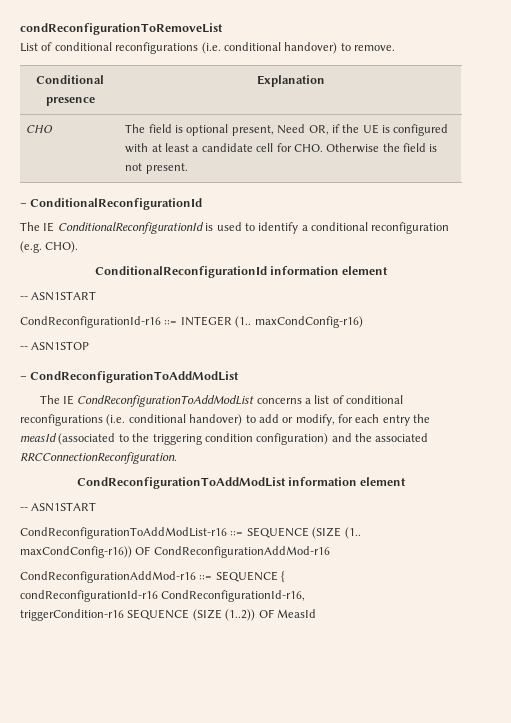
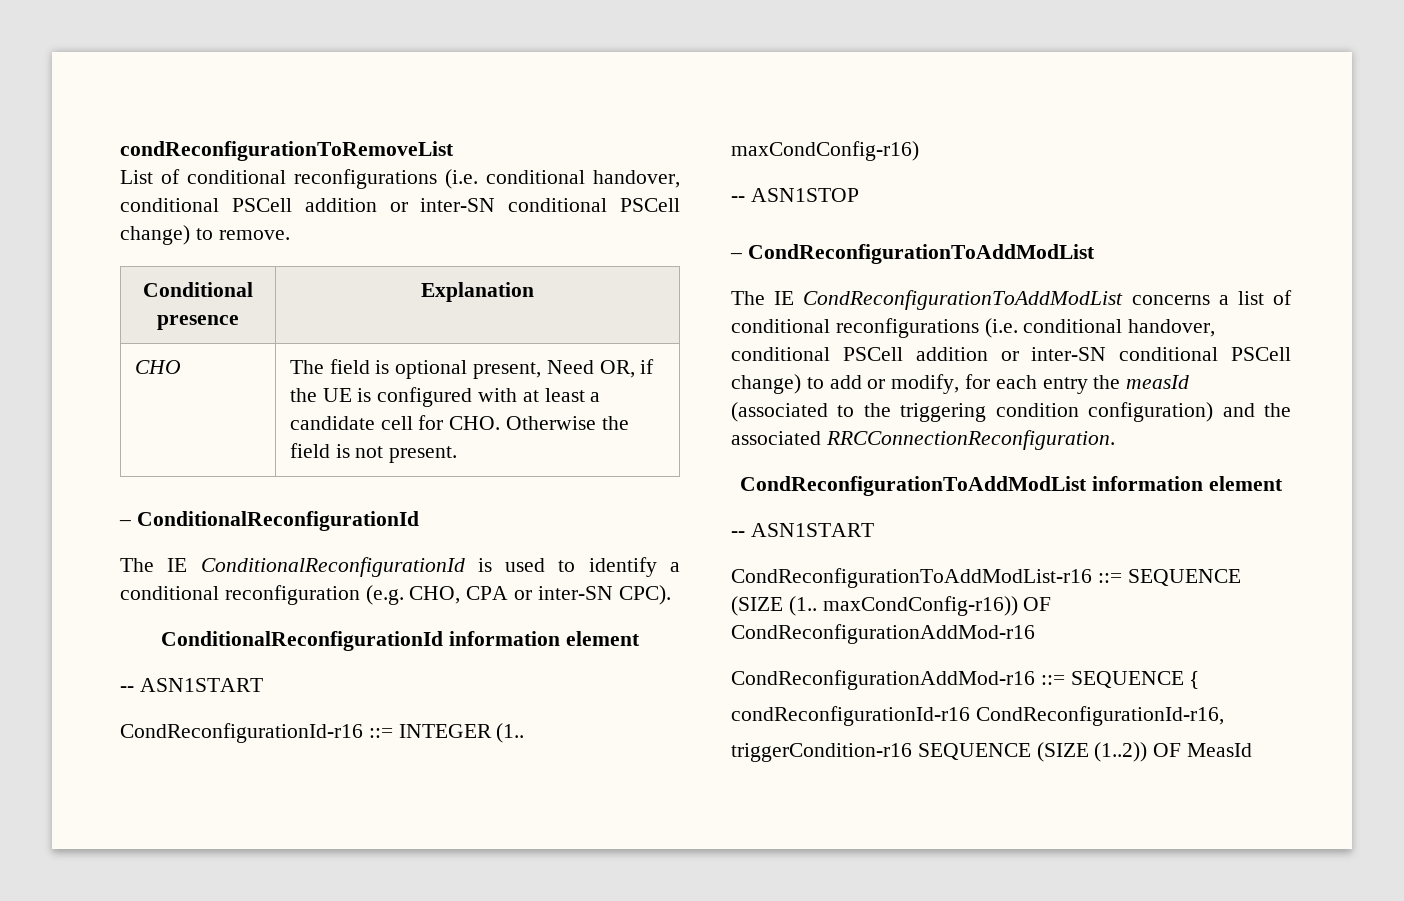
- List of conditional reconfigurations (i.e. conditional handover) to remove.
+ List of conditional reconfigurations (i.e. conditional handover, conditional PSCell addition or inter-SN conditional PSCell change) to remove.
- The IE ConditionalReconfigurationId is used to identify a conditional reconfiguration (e.g. CHO).
+ The IE ConditionalReconfigurationId is used to identify a conditional reconfiguration (e.g. CHO, CPA or inter-SN CPC).
- The IE CondReconfigurationToAddModList concerns a list of conditional reconfigurations (i.e. conditional handover) to add or modify, for each entry the measId (associated to the triggering condition configuration) and the associated RRCConnectionReconfiguration.
+ The IE CondReconfigurationToAddModList concerns a list of conditional reconfigurations (i.e. conditional handover, conditional PSCell addition or inter-SN conditional PSCell change) to add or modify, for each entry the measId (associated to the triggering condition configuration) and the associated RRCConnectionReconfiguration.

